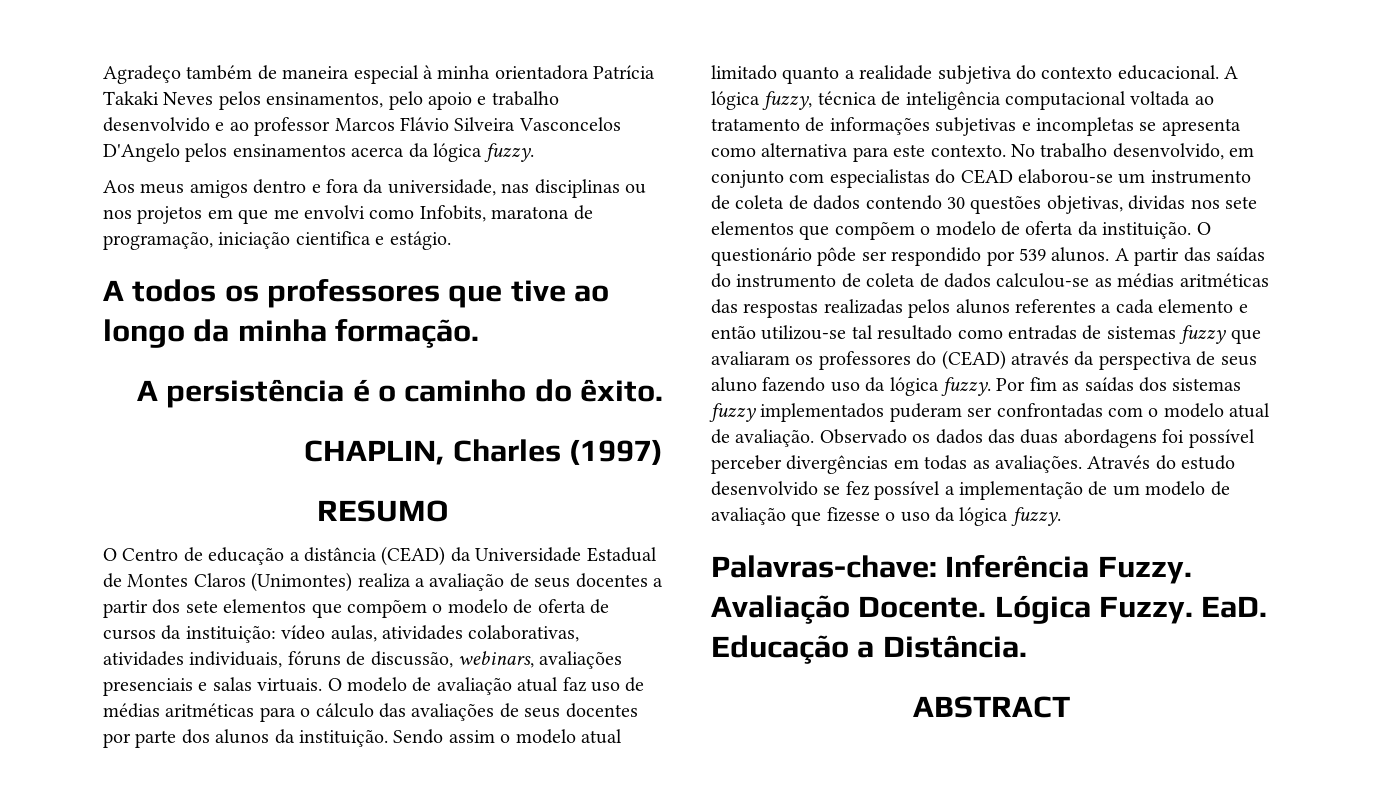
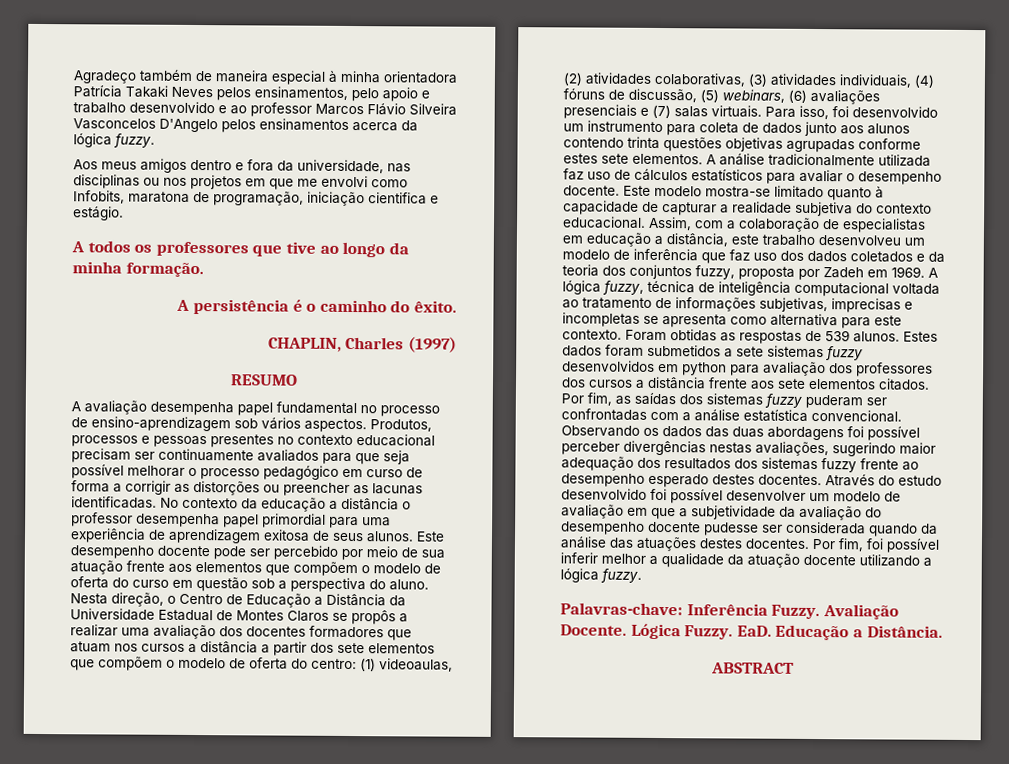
- O Centro de educação a distância (CEAD) da Universidade Estadual de Montes Claros (Unimontes) realiza a avaliação de seus docentes a partir dos sete elementos que compõem o modelo de oferta de cursos da instituição: vídeo aulas, atividades colaborativas, atividades individuais, fóruns de discussão, webinars, avaliações presenciais e salas virtuais.
+ A avaliação desempenha papel fundamental no processo de ensino-aprendizagem sob vários aspectos. Produtos, processos e pessoas presentes no contexto educacional precisam ser continuamente avaliados para que seja possível melhorar o processo pedagógico em curso de forma a corrigir as distorções ou preencher as lacunas identificadas. No contexto da educação a distância o professor desempenha papel primordial para uma experiência de aprendizagem exitosa de seus alunos. Este desempenho docente pode ser percebido por meio de sua atuação frente aos elementos que compõem o modelo de oferta do curso em questão sob a perspectiva do aluno. Nesta direção, o Centro de Educação a Distância da Universidade Estadual de Montes Claros se propôs a realizar uma avaliação dos docentes formadores que atuam nos cursos a distância a partir dos sete elementos que compõem o modelo de oferta do centro: (1) videoaulas, (2) atividades colaborativas, (3) atividades individuais, (4) fóruns de discussão, (5) webinars, (6) avaliações presenciais e (7) salas virtuais.
- O modelo de avaliação atual faz uso de médias aritméticas para o cálculo das avaliações de seus docentes por parte dos alunos da instituição. Sendo assim o modelo atual limitado quanto a realidade subjetiva do contexto educacional.
+ Para isso, foi desenvolvido um instrumento para coleta de dados junto aos alunos contendo trinta questões objetivas agrupadas conforme estes sete elementos. A análise tradicionalmente utilizada faz uso de cálculos estatísticos para avaliar o desempenho docente. Este modelo mostra-se limitado quanto à capacidade de capturar a realidade subjetiva do contexto educacional.
+ Assim, com a colaboração de especialistas em educação a distância, este trabalho desenvolveu um modelo de inferência que faz uso dos dados coletados e da teoria dos conjuntos fuzzy, proposta por Zadeh em 1969.
- A lógica fuzzy, técnica de inteligência computacional voltada ao tratamento de informações subjetivas e incompletas se apresenta como alternativa para este contexto.
+ A lógica fuzzy, técnica de inteligência computacional voltada ao tratamento de informações subjetivas, imprecisas e incompletas se apresenta como alternativa para este contexto.
- No trabalho desenvolvido, em conjunto com especialistas do CEAD elaborou-se um instrumento de coleta de dados contendo 30 questões objetivas, dividas nos sete elementos que compõem o modelo de oferta da instituição. O questionário pôde ser respondido por 539 alunos. A partir das saídas do instrumento de coleta de dados calculou-se as médias aritméticas das respostas realizadas pelos alunos referentes a cada elemento e então utilizou-se tal resultado como entradas de sistemas fuzzy que avaliaram os professores do (CEAD) através da perspectiva de seus aluno fazendo uso da lógica fuzzy. Por fim as saídas dos sistemas fuzzy implementados puderam ser confrontadas com o modelo atual de avaliação. Observado os dados das duas abordagens foi possível perceber divergências em todas as avaliações. Através do estudo desenvolvido se fez possível a implementação de um modelo de avaliação que fizesse o uso da lógica fuzzy.
+ Foram obtidas as respostas de 539 alunos. Estes dados foram submetidos a sete sistemas fuzzy desenvolvidos em python para avaliação dos professores dos cursos a distância frente aos sete elementos citados. Por fim, as saídas dos sistemas fuzzy puderam ser confrontadas com a análise estatística convencional. Observando os dados das duas abordagens foi possível perceber divergências nestas avaliações, sugerindo maior adequação dos resultados dos sistemas fuzzy frente ao desempenho esperado destes docentes. Através do estudo desenvolvido foi possível desenvolver um modelo de avaliação em que a subjetividade da avaliação do desempenho docente pudesse ser considerada quando da análise das atuações destes docentes. Por fim, foi possível inferir melhor a qualidade da atuação docente utilizando a lógica fuzzy.

